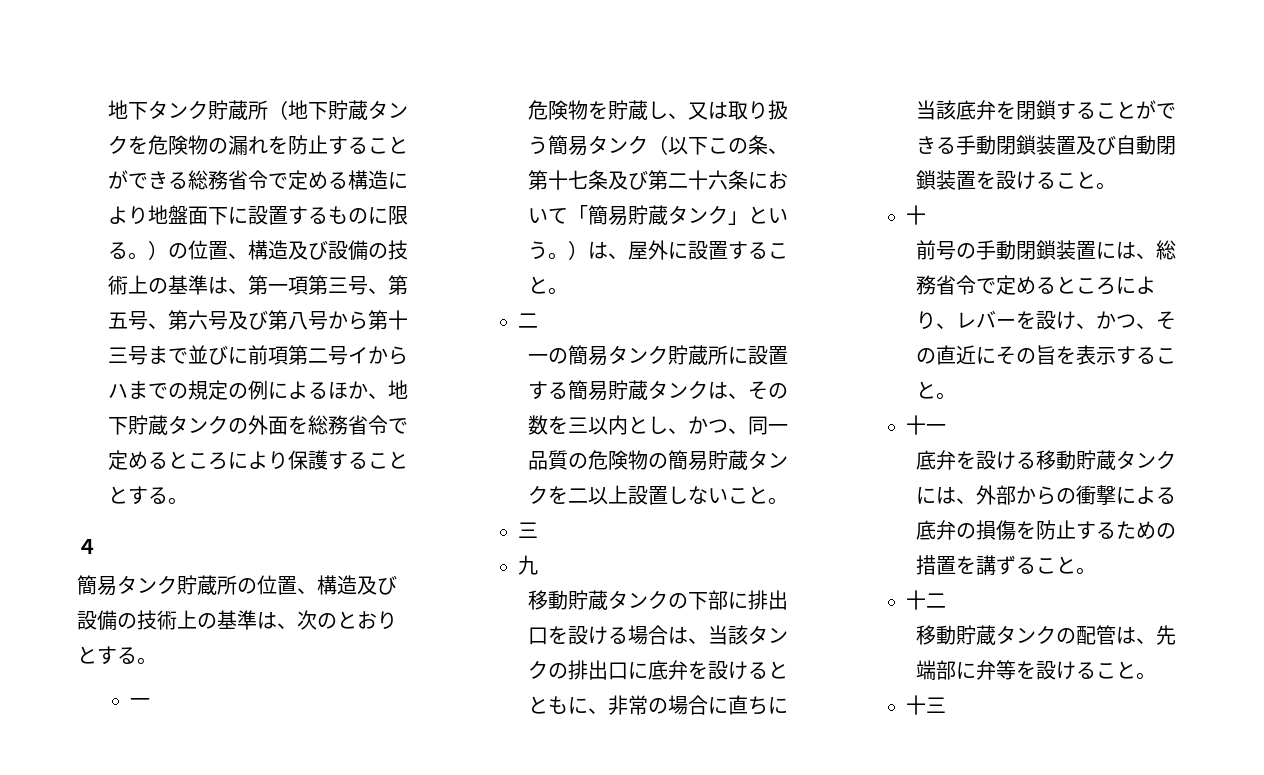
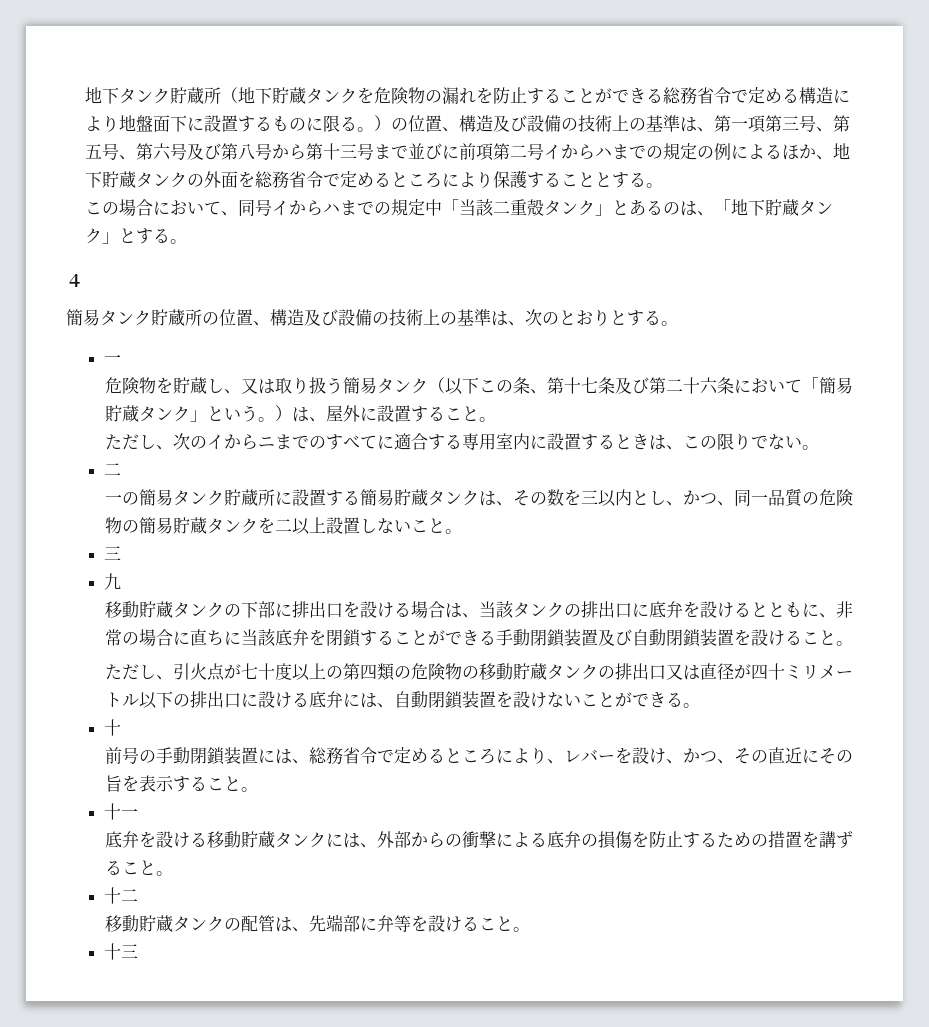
+ この場合において、同号イからハまでの規定中「当該二重殻タンク」とあるのは、「地下貯蔵タンク」とする。
+ ただし、次のイからニまでのすべてに適合する専用室内に設置するときは、この限りでない。
+ ただし、引火点が七十度以上の第四類の危険物の移動貯蔵タンクの排出口又は直径が四十ミリメートル以下の排出口に設ける底弁には、自動閉鎖装置を設けないことができる。

